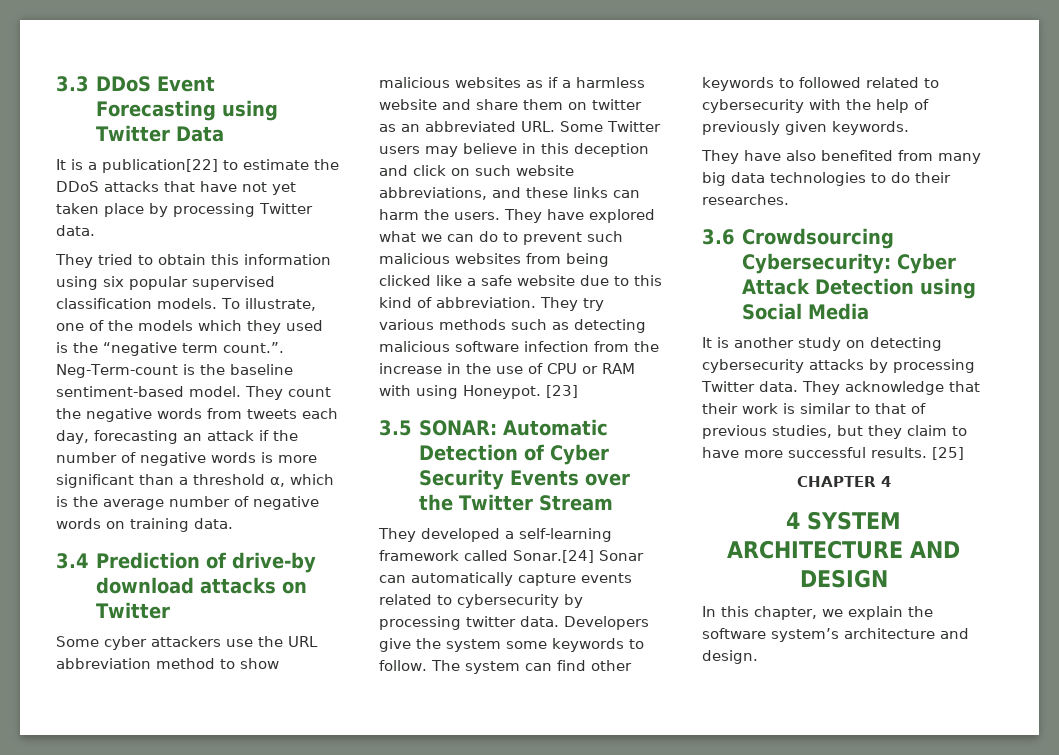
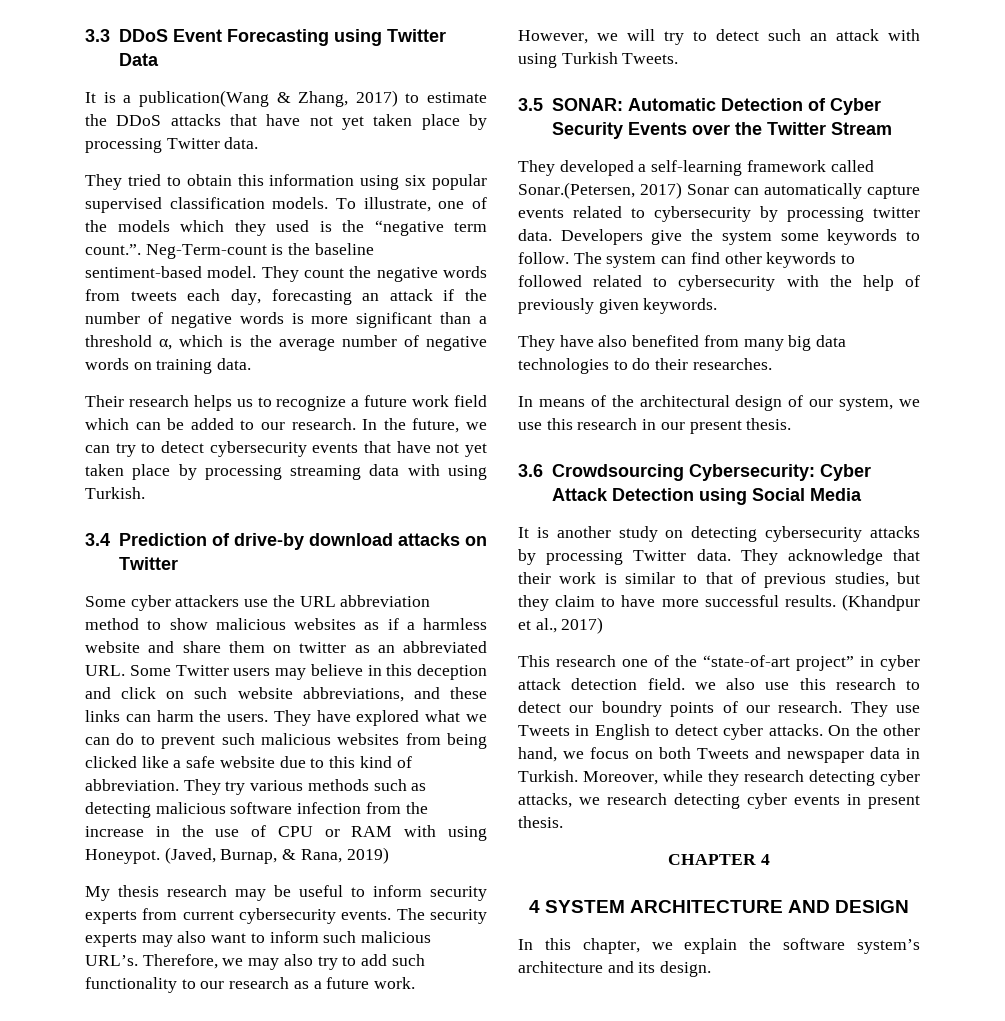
- It is a publication[22] to estimate the DDoS attacks that have not yet taken place by processing Twitter data.
+ It is a publication(Wang & Zhang, 2017) to estimate the DDoS attacks that have not yet taken place by processing Twitter data.
+ Their research helps us to recognize a future work field which can be added to our research. In the future, we can try to detect cybersecurity events that have not yet taken place by processing streaming data with using Turkish.
- [23]
+ (Javed, Burnap, & Rana, 2019)
+ My thesis research may be useful to inform security experts from current cybersecurity events. The security experts may also want to inform such malicious URL’s. Therefore, we may also try to add such functionality to our research as a future work. However, we will try to detect such an attack with using Turkish Tweets.
- They developed a self-learning framework called Sonar.[24] Sonar can automatically capture events related to cybersecurity by processing twitter data.
+ They developed a self-learning framework called Sonar.(Petersen, 2017) Sonar can automatically capture events related to cybersecurity by processing twitter data.
+ In means of the architectural design of our system, we use this research in our present thesis.
- [25]
+ (Khandpur et al., 2017)
+ This research one of the “state-of-art project” in cyber attack detection field. we also use this research to detect our boundry points of our research. They use Tweets in English to detect cyber attacks. On the other hand, we focus on both Tweets and newspaper data in Turkish. Moreover, while they research detecting cyber attacks, we research detecting cyber events in present thesis.
- In this chapter, we explain the software system’s architecture and design.
+ In this chapter, we explain the software system’s architecture and its design.

